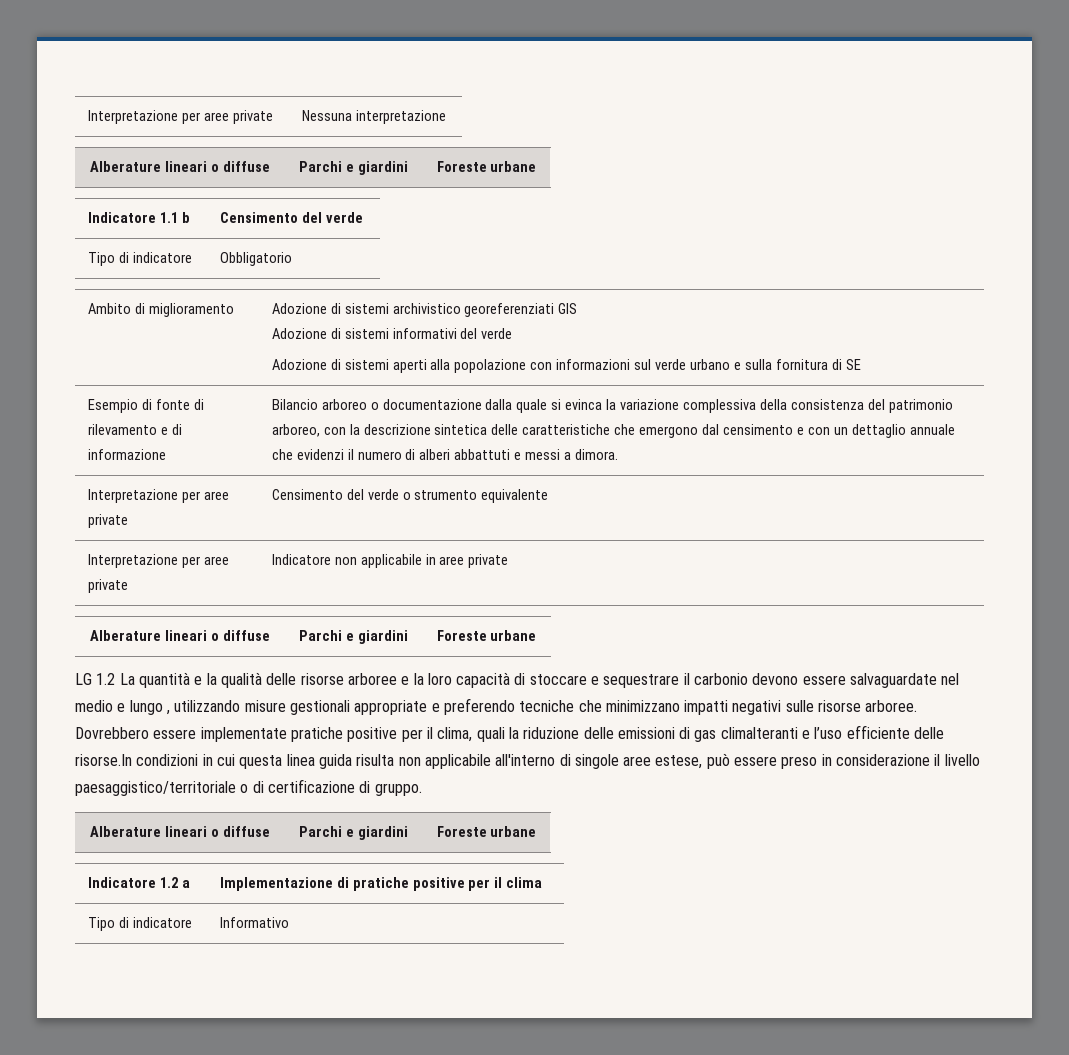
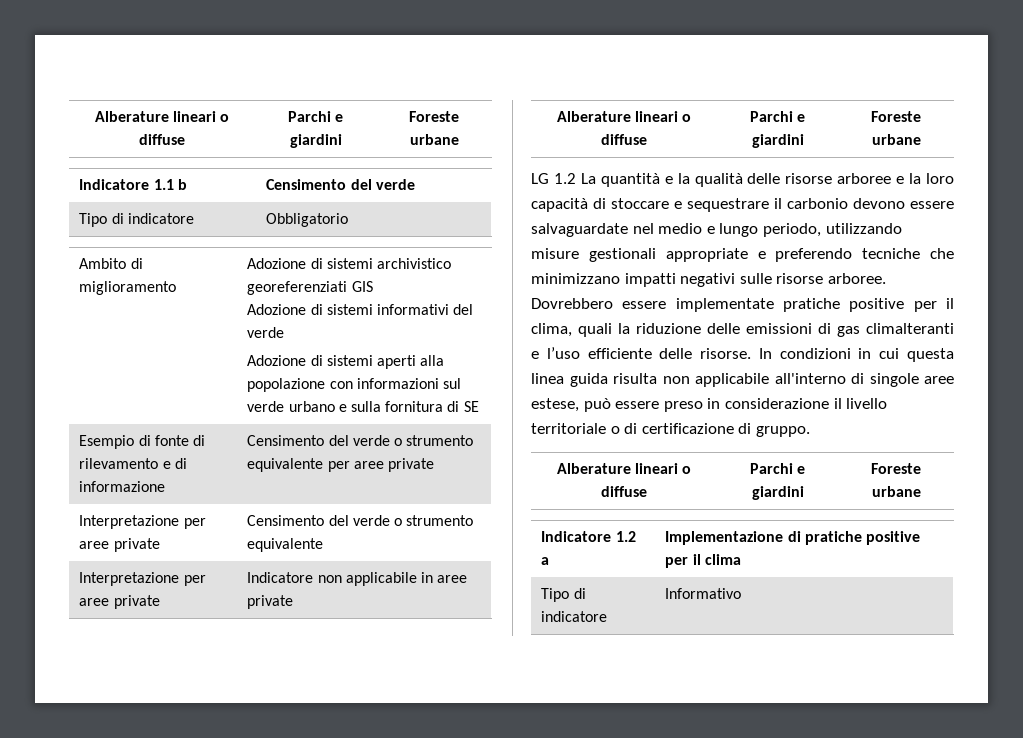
- Interpretazione per aree private | Nessuna interpretazione
- Bilancio arboreo o documentazione dalla quale si evinca la variazione complessiva della consistenza del patrimonio arboreo, con la descrizione sintetica delle caratteristiche che emergono dal censimento e con un dettaglio annuale che evidenzi il numero di alberi abbattuti e messi a dimora.
+ Censimento del verde o strumento equivalente per aree private
- LG 1.2 La quantità e la qualità delle risorse arboree e la loro capacità di stoccare e sequestrare il carbonio devono essere salvaguardate nel medio e lungo , utilizzando misure gestionali appropriate e preferendo tecniche che minimizzano impatti negativi sulle risorse arboree.
+ LG 1.2 La quantità e la qualità delle risorse arboree e la loro capacità di stoccare e sequestrare il carbonio devono essere salvaguardate nel medio e lungo periodo, utilizzando misure gestionali appropriate e preferendo tecniche che minimizzano impatti negativi sulle risorse arboree.
- Dovrebbero essere implementate pratiche positive per il clima, quali la riduzione delle emissioni di gas climalteranti e l’uso efficiente delle risorse.In condizioni in cui questa linea guida risulta non applicabile all'interno di singole aree estese, può essere preso in considerazione il livello paesaggistico/territoriale o di certificazione di gruppo.
+ Dovrebbero essere implementate pratiche positive per il clima, quali la riduzione delle emissioni di gas climalteranti e l’uso efficiente delle risorse. In condizioni in cui questa linea guida risulta non applicabile all'interno di singole aree estese, può essere preso in considerazione il livello territoriale o di certificazione di gruppo.

